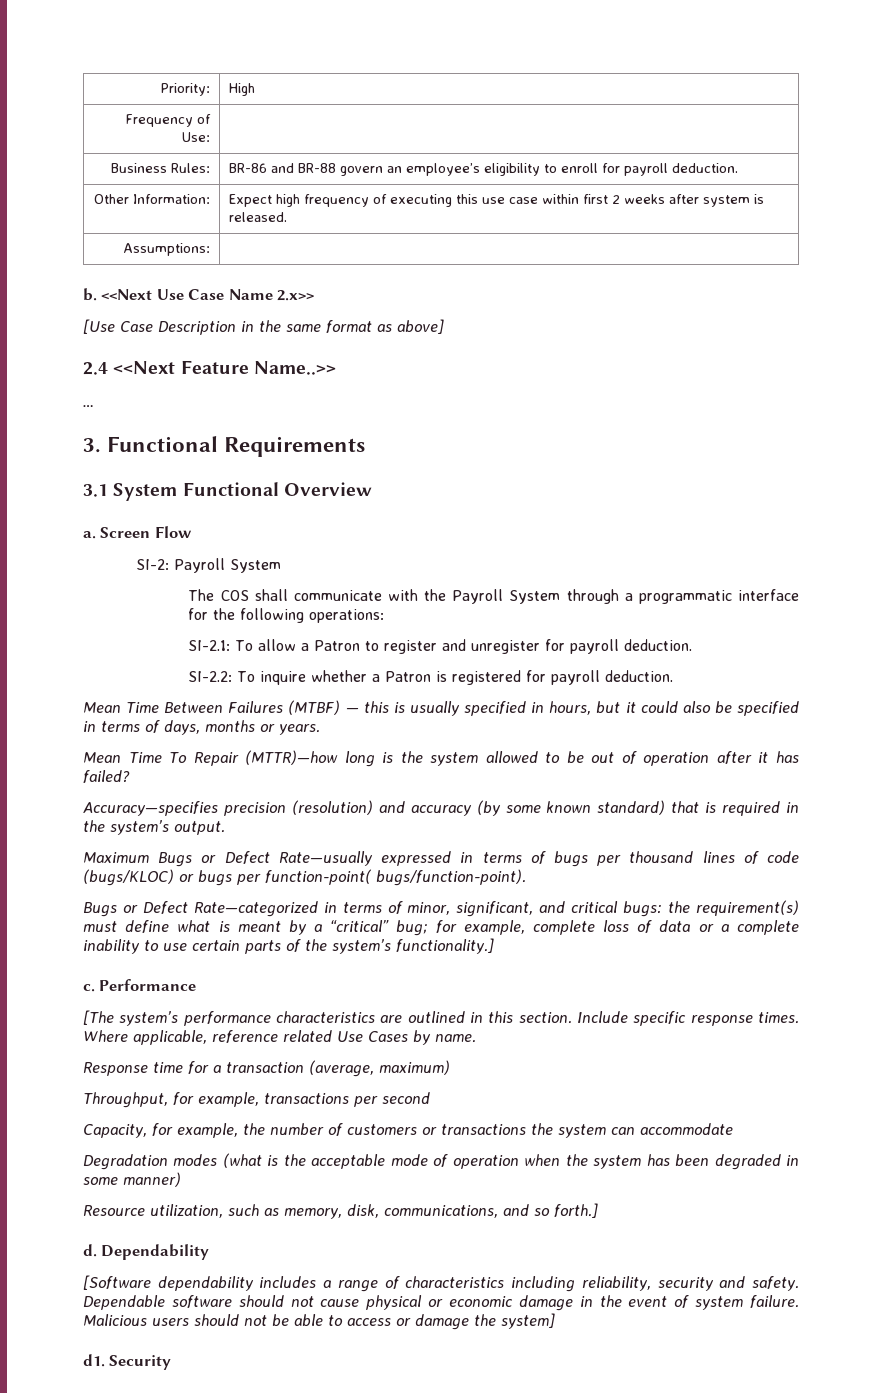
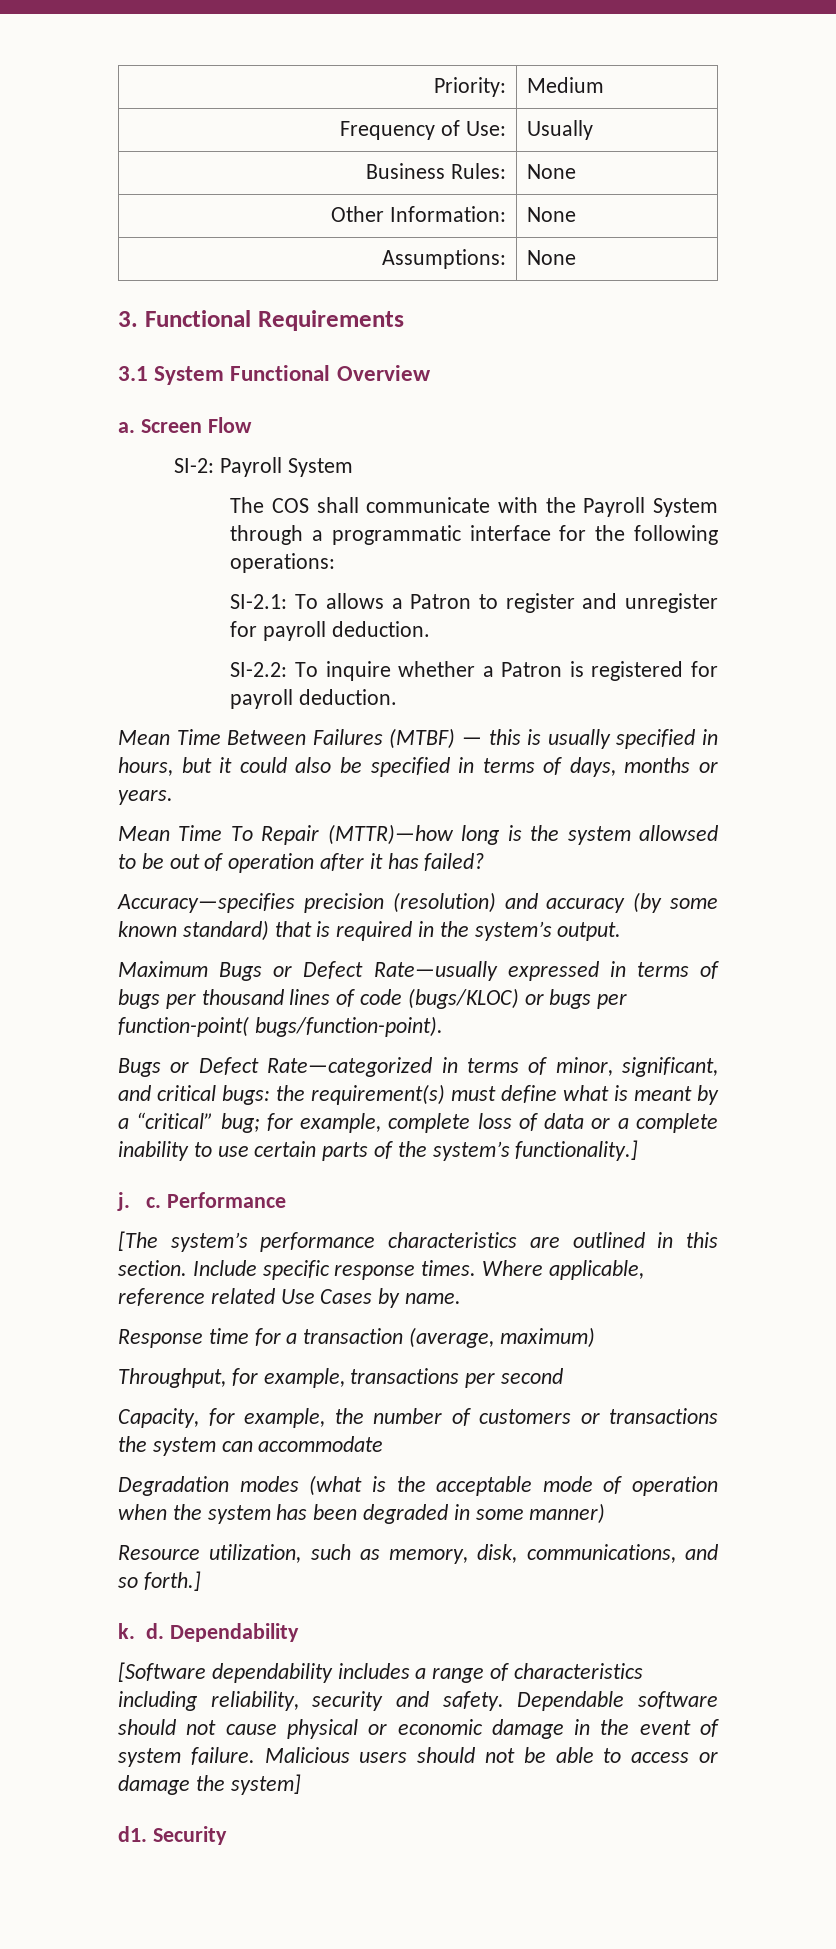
- Priority: | High
+ Priority: | Medium
- Frequency of Use: |
+ Frequency of Use: | Usually
- Business Rules: | BR-86 and BR-88 govern an employee’s eligibility to enroll for payroll deduction.
- Other Information: | Expect high frequency of executing this use case within first 2 weeks after system is released.
- Assumptions: |
- b. <<Next Use Case Name 2.x>>
- [Use Case Description in the same format as above]
- 2.4 <<Next Feature Name..>>
- …
+ Business Rules: | None
+ Other Information: | None
+ Assumptions: | None
- SI-2.1: To allow a Patron to register and unregister for payroll deduction.
+ SI-2.1: To allows a Patron to register and unregister for payroll deduction.
- Mean Time To Repair (MTTR)—how long is the system allowed to be out of operation after it has failed?
+ Mean Time To Repair (MTTR)—how long is the system allowsed to be out of operation after it has failed?
- c.
+ j. c.
- d.
+ k. d.

